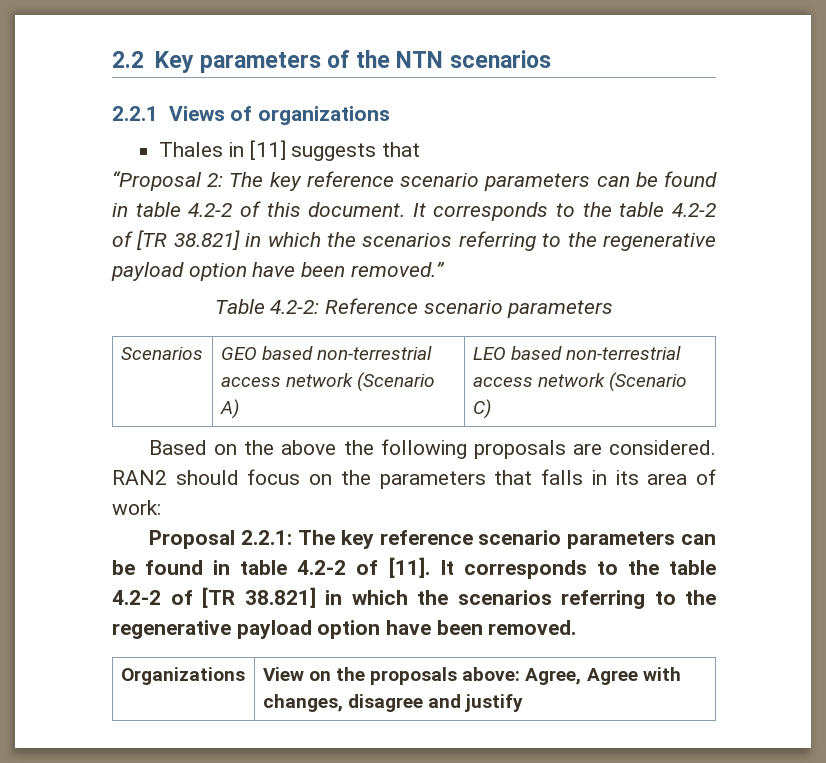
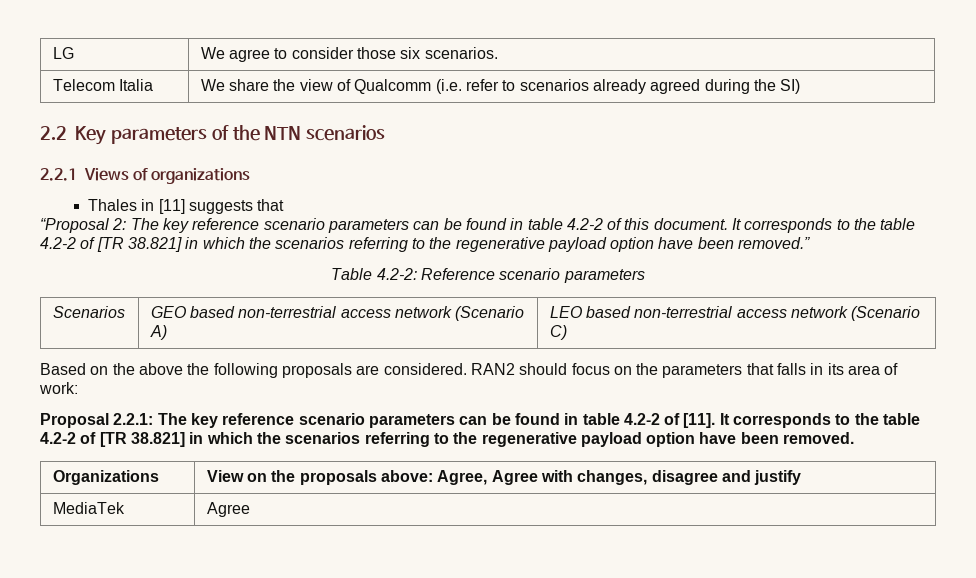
+ LG | We agree to consider those six scenarios.
+ Telecom Italia | We share the view of Qualcomm (i.e. refer to scenarios already agreed during the SI)
+ MediaTek | Agree

